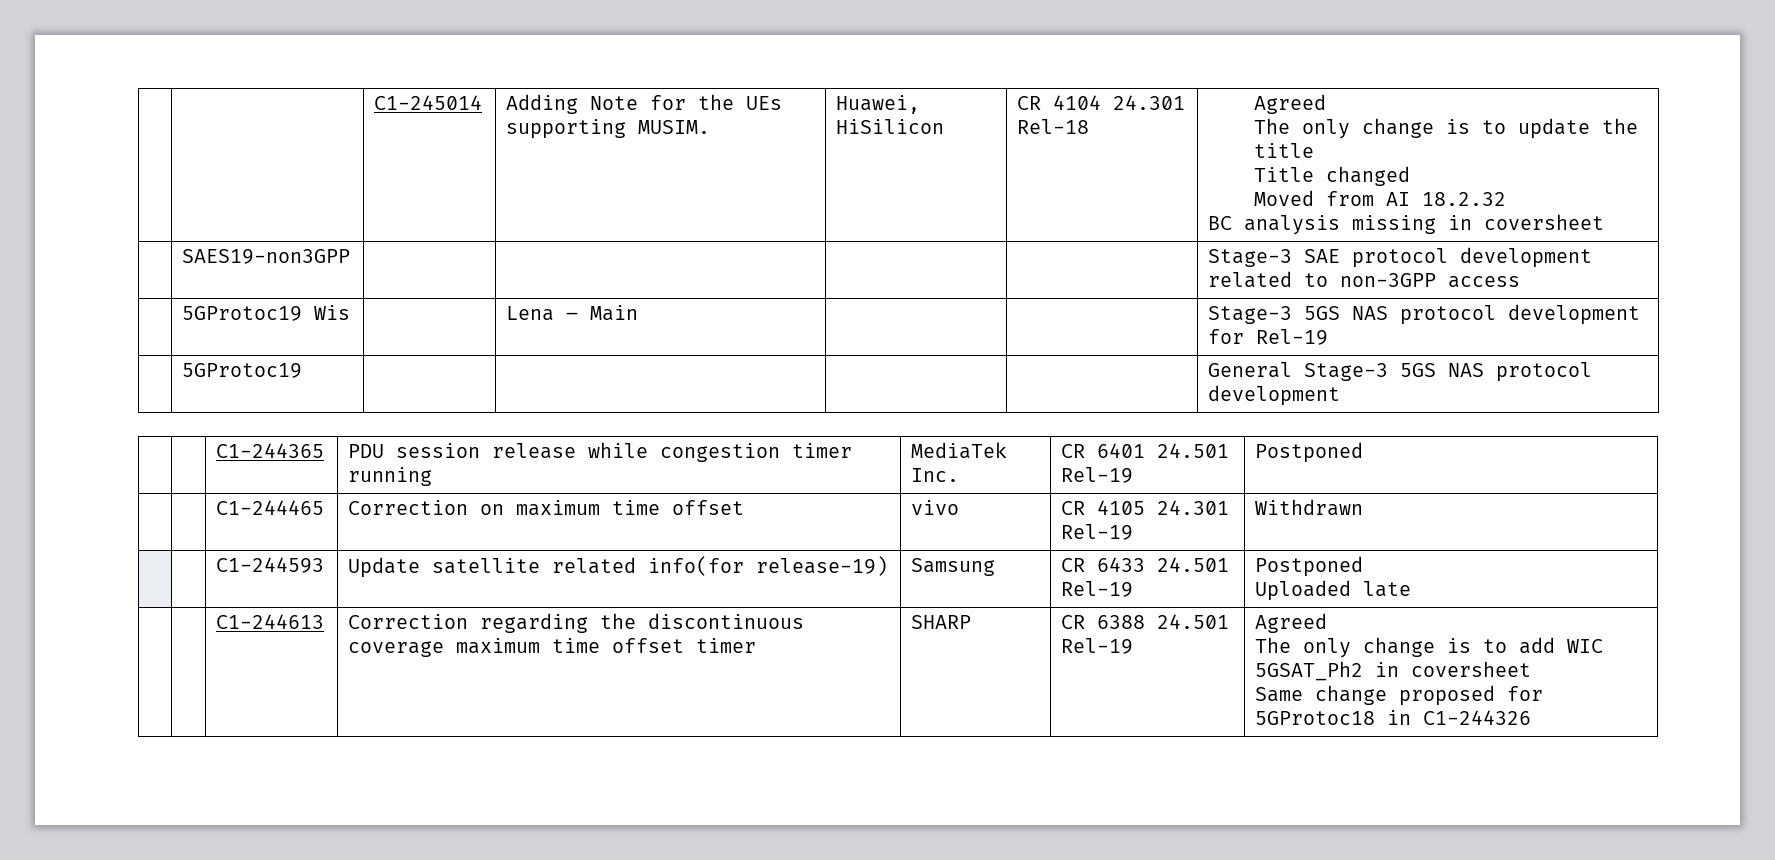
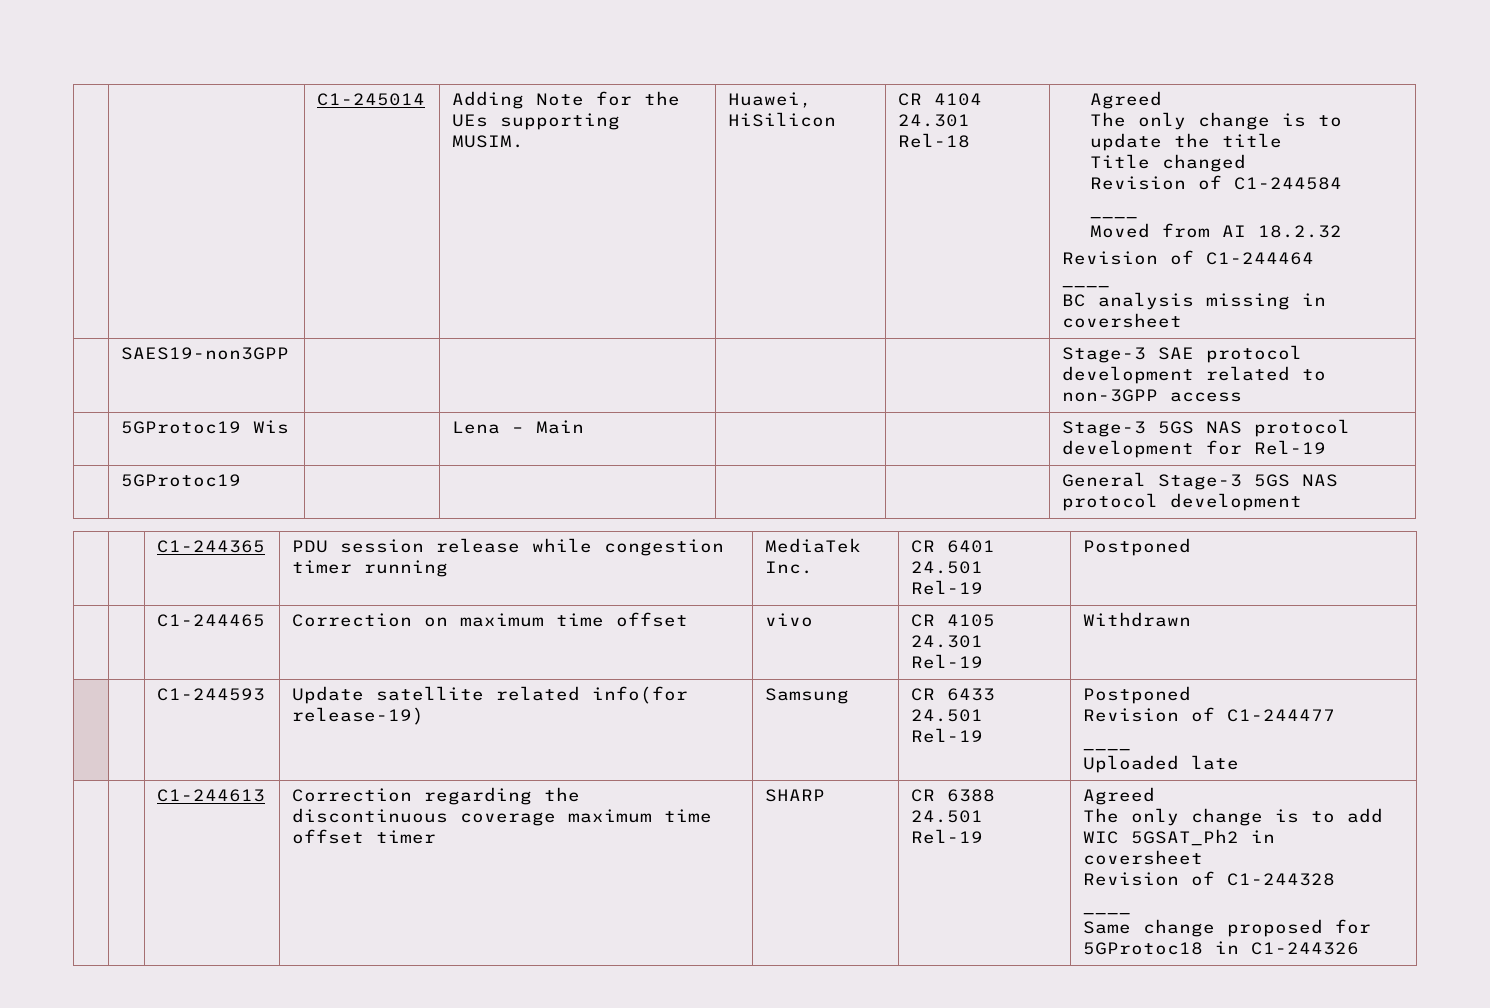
+ Revision of C1-244584
+ ____
+ Revision of C1-244464
+ ____
  | | C1-244593 | Update satellite related info(for release-19) | Samsung | CR 6433 24.501 Rel-19 | Postponed
+ Revision of C1-244477
+ ____
  | | C1-244613 | Correction regarding the discontinuous coverage maximum time offset timer | SHARP | CR 6388 24.501 Rel-19 | Agreed
  The only change is to add WIC 5GSAT_Ph2 in coversheet
+ Revision of C1-244328
+ ____

